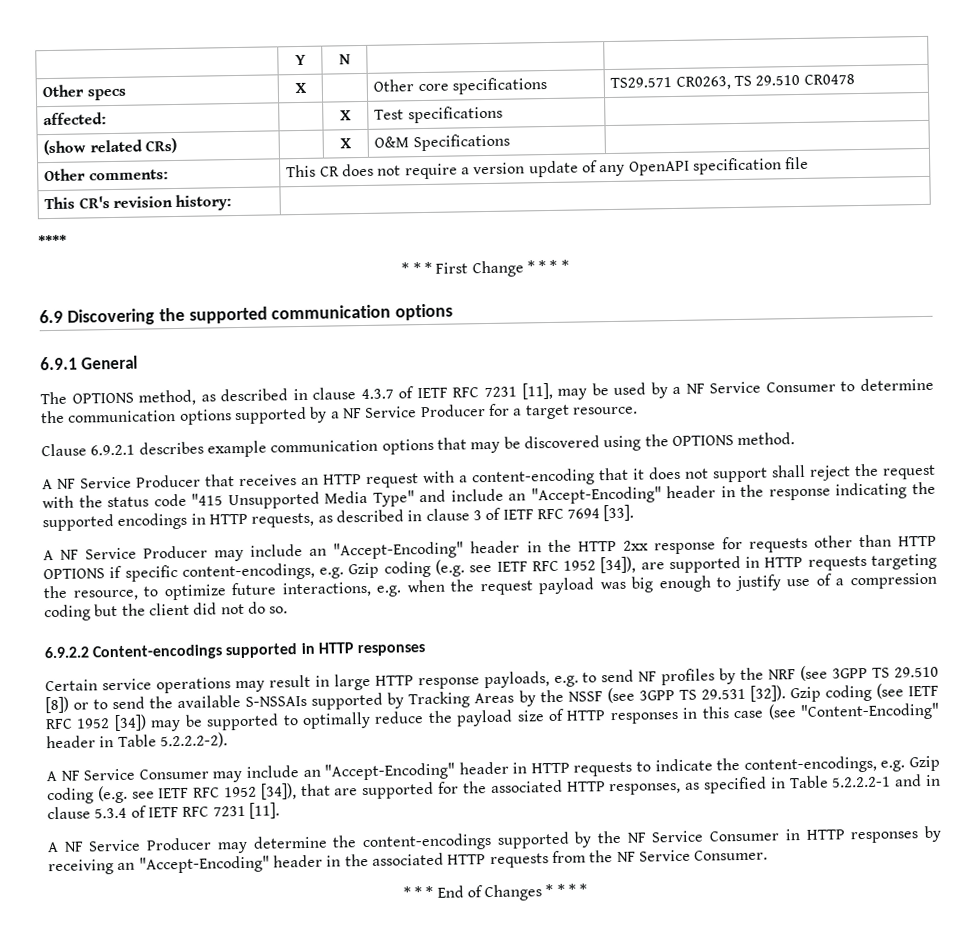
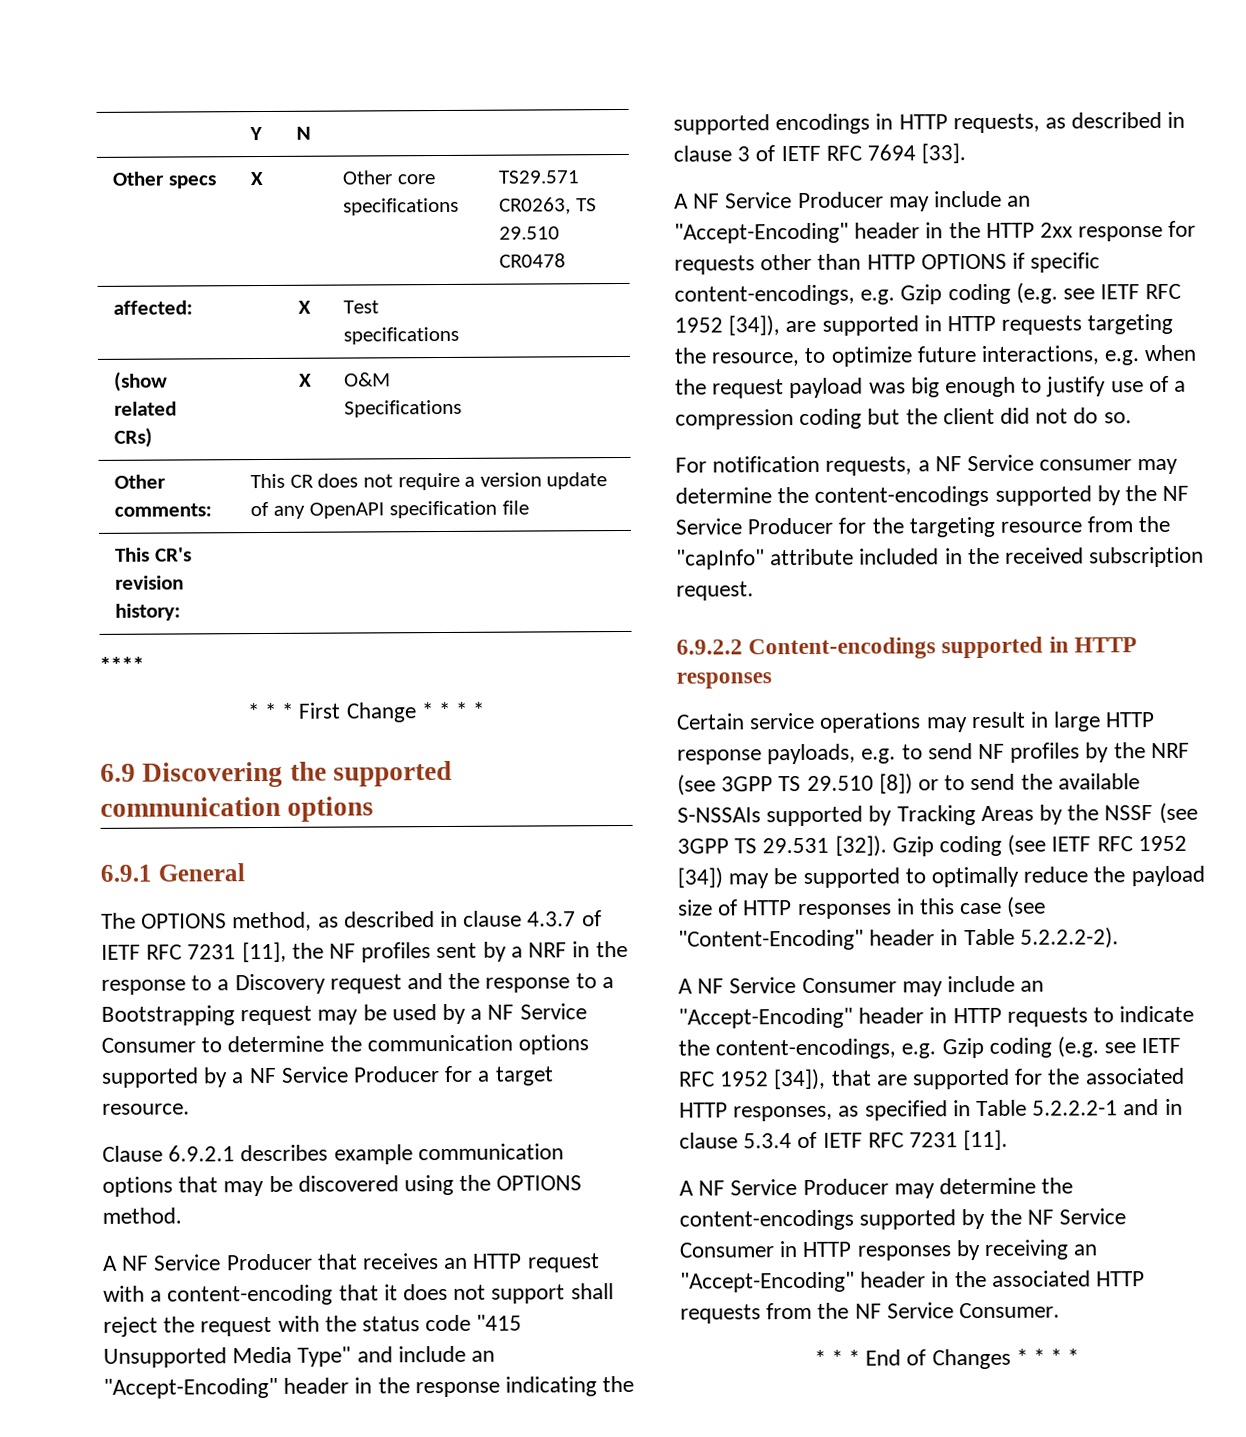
- The OPTIONS method, as described in clause 4.3.7 of IETF RFC 7231 [11], may be used by a NF Service Consumer to determine the communication options supported by a NF Service Producer for a target resource.
+ The OPTIONS method, as described in clause 4.3.7 of IETF RFC 7231 [11], the NF profiles sent by a NRF in the response to a Discovery request and the response to a Bootstrapping request may be used by a NF Service Consumer to determine the communication options supported by a NF Service Producer for a target resource.
+ For notification requests, a NF Service consumer may determine the content-encodings supported by the NF Service Producer for the targeting resource from the "capInfo" attribute included in the received subscription request.

